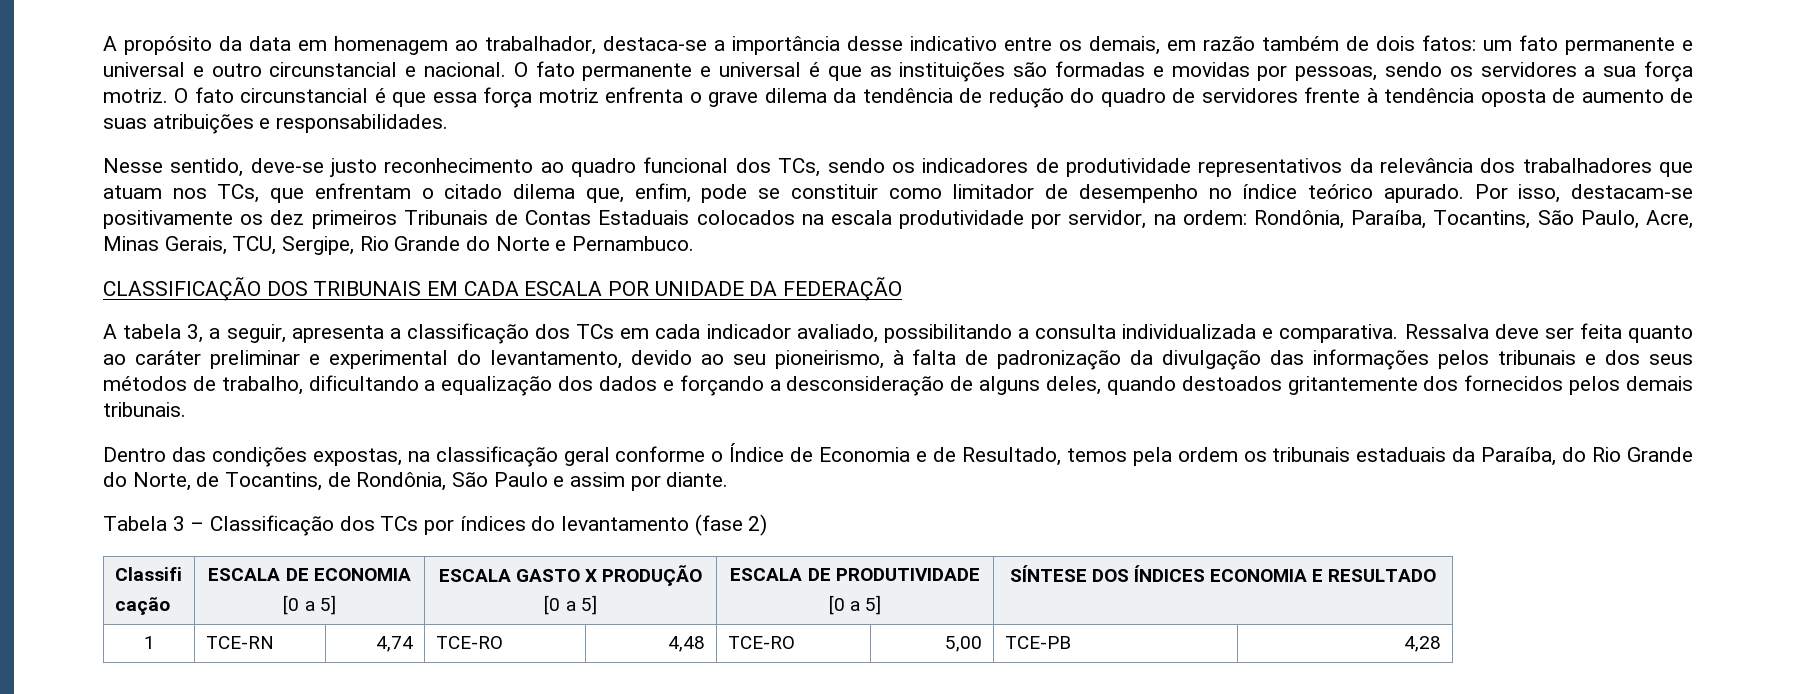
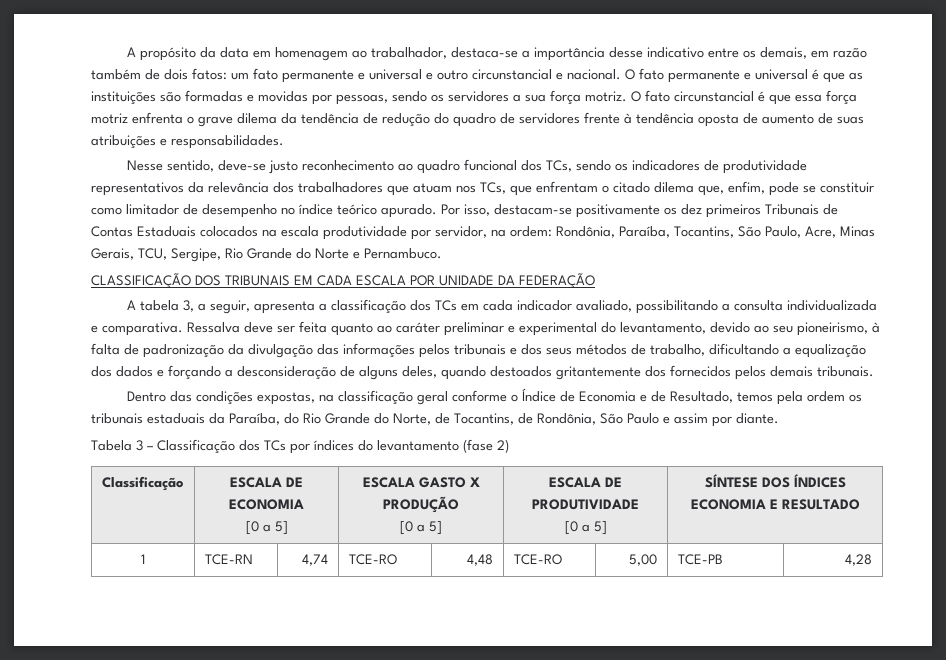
- Classifi
- cação | ESCALA DE ECONOMIA
+ Classificação | ESCALA DE ECONOMIA

